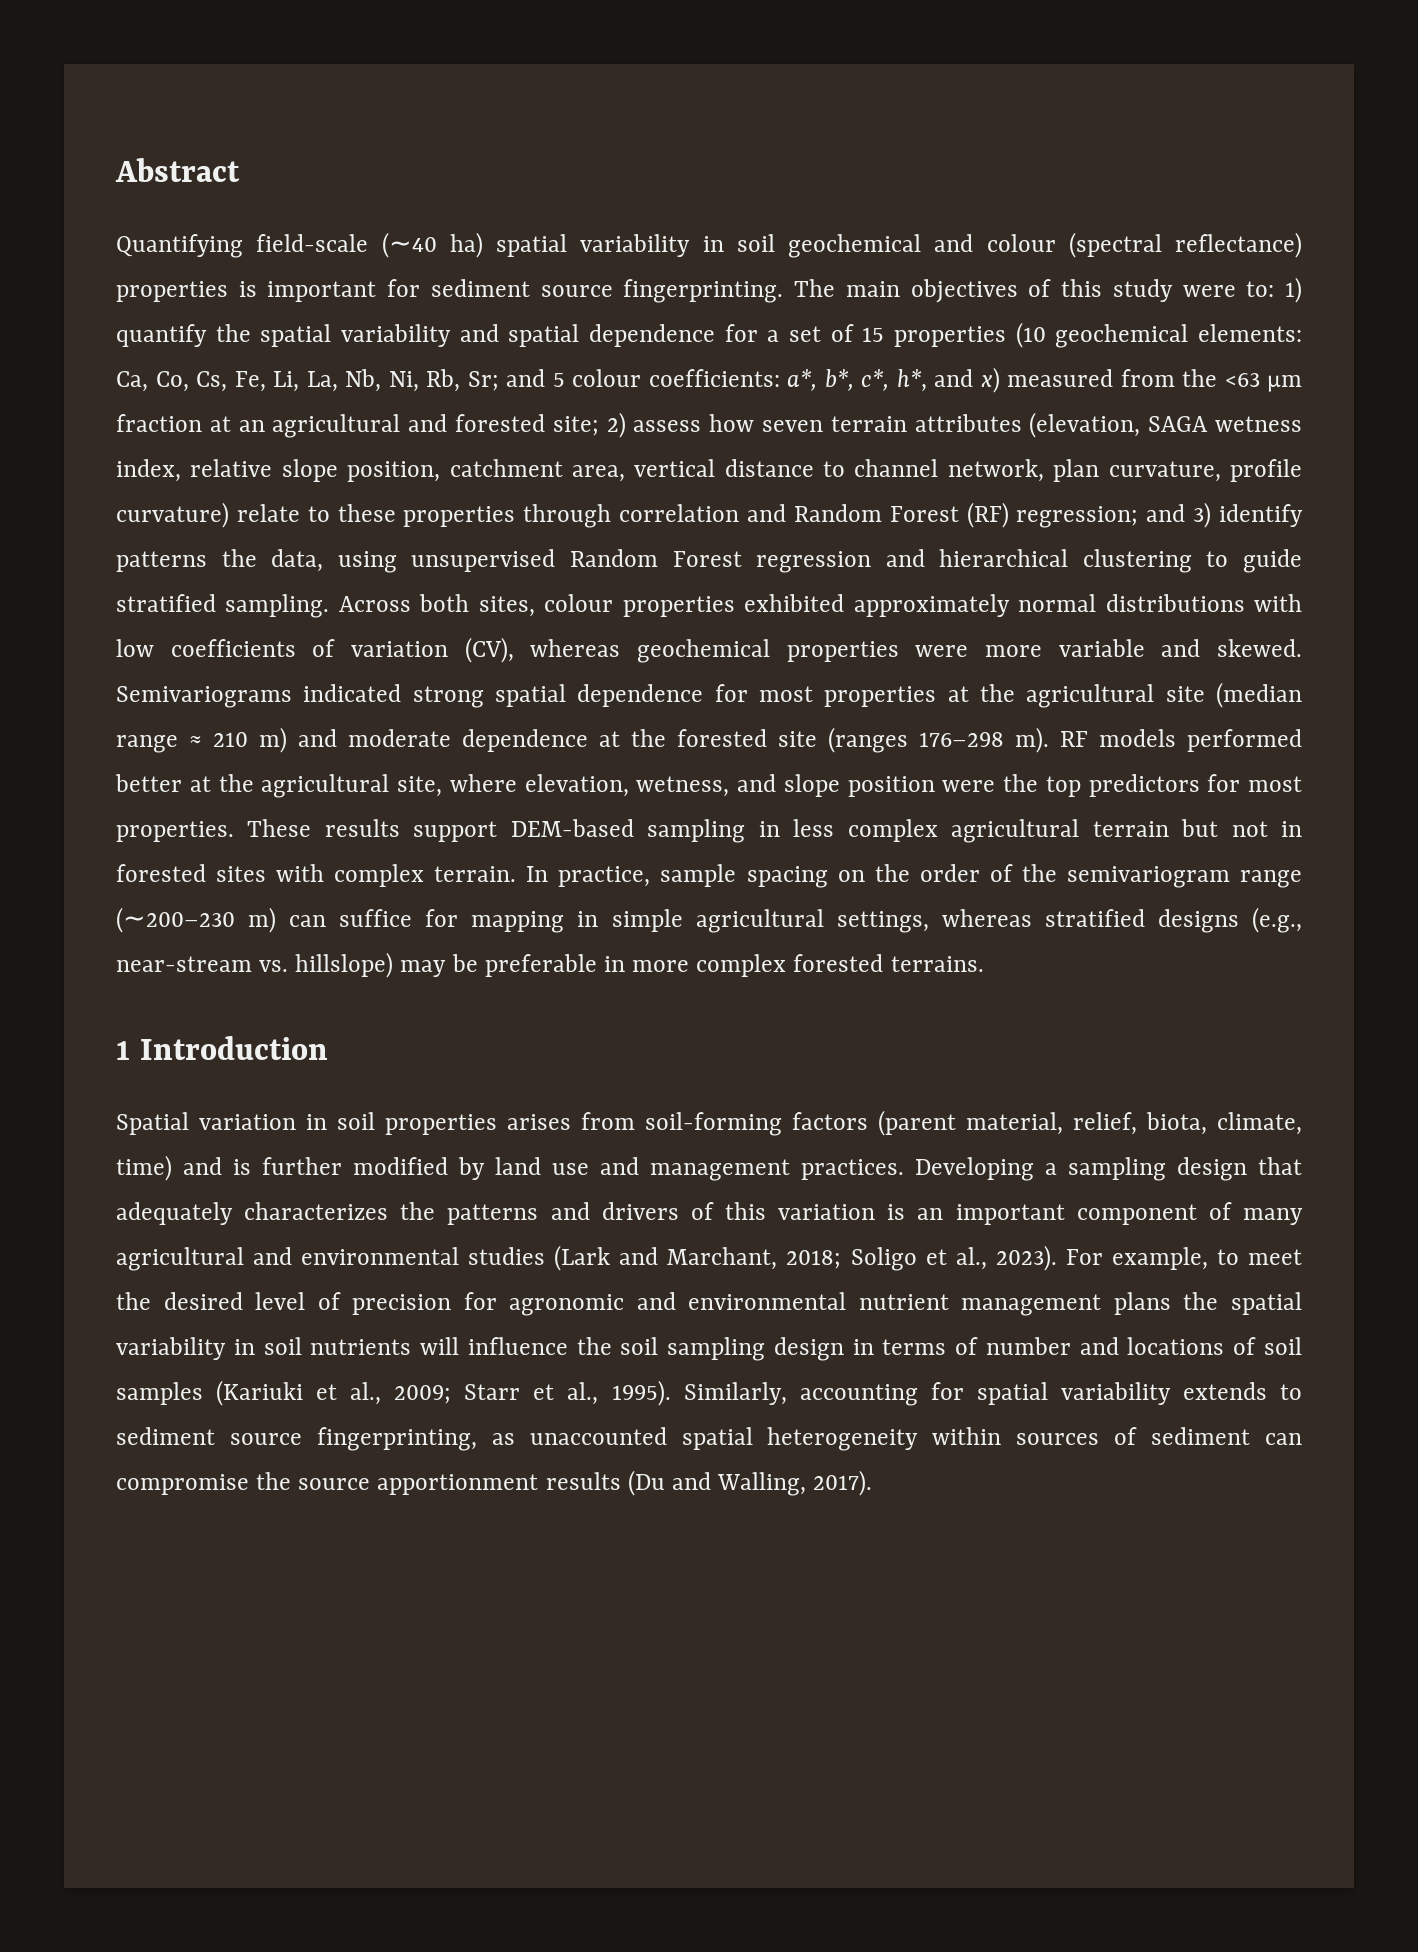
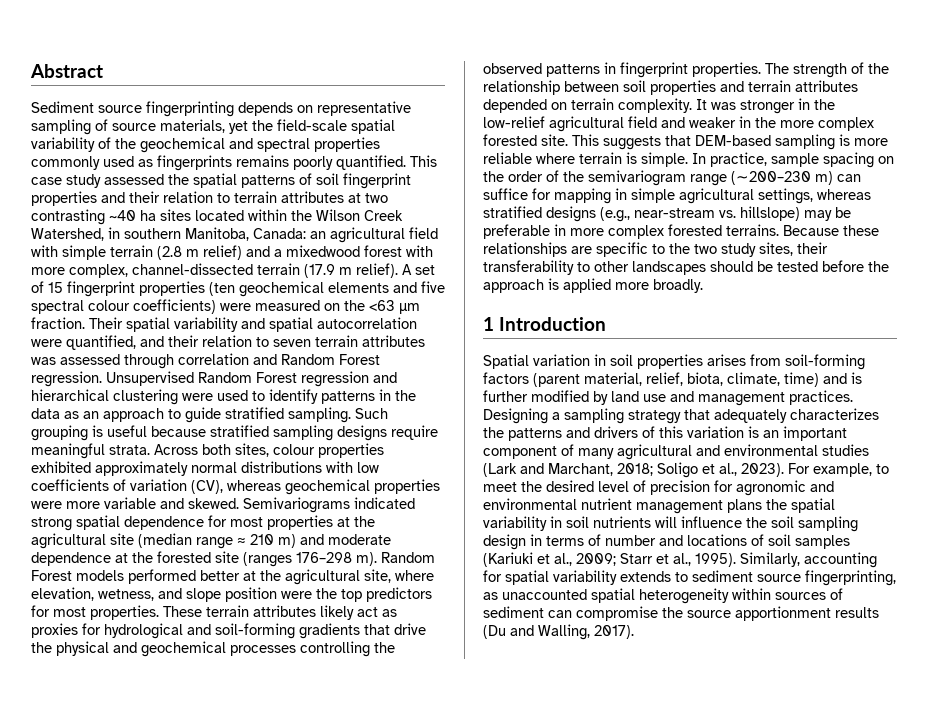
- Quantifying field-scale (∼40 ha) spatial variability in soil geochemical and colour (spectral reflectance) properties is important for sediment source fingerprinting. The main objectives of this study were to: 1) quantify the spatial variability and spatial dependence for a set of 15 properties (10 geochemical elements: Ca, Co, Cs, Fe, Li, La, Nb, Ni, Rb, Sr; and 5 colour coefficients: a*, b*, c*, h*, and x) measured from the <63 μm fraction at an agricultural and forested site; 2) assess how seven terrain attributes (elevation, SAGA wetness index, relative slope position, catchment area, vertical distance to channel network, plan curvature, profile curvature) relate to these properties through correlation and Random Forest (RF) regression; and 3) identify patterns the data, using unsupervised Random Forest regression and hierarchical clustering to guide stratified sampling.
+ Sediment source fingerprinting depends on representative sampling of source materials, yet the field-scale spatial variability of the geochemical and spectral properties commonly used as fingerprints remains poorly quantified. This case study assessed the spatial patterns of soil fingerprint properties and their relation to terrain attributes at two contrasting ~40 ha sites located within the Wilson Creek Watershed, in southern Manitoba, Canada: an agricultural field with simple terrain (2.8 m relief) and a mixedwood forest with more complex, channel-dissected terrain (17.9 m relief). A set of 15 fingerprint properties (ten geochemical elements and five spectral colour coefficients) were measured on the <63 µm fraction. Their spatial variability and spatial autocorrelation were quantified, and their relation to seven terrain attributes was assessed through correlation and Random Forest regression. Unsupervised Random Forest regression and hierarchical clustering were used to identify patterns in the data as an approach to guide stratified sampling. Such grouping is useful because stratified sampling designs require meaningful strata.
- RF models performed better at the agricultural site, where elevation, wetness, and slope position were the top predictors for most properties.
+ Random Forest models performed better at the agricultural site, where elevation, wetness, and slope position were the top predictors for most properties.
- These results support DEM-based sampling in less complex agricultural terrain but not in forested sites with complex terrain.
+ These terrain attributes likely act as proxies for hydrological and soil-forming gradients that drive the physical and geochemical processes controlling the observed patterns in fingerprint properties. The strength of the relationship between soil properties and terrain attributes depended on terrain complexity. It was stronger in the low-relief agricultural field and weaker in the more complex forested site. This suggests that DEM-based sampling is more reliable where terrain is simple.
+ Because these relationships are specific to the two study sites, their transferability to other landscapes should be tested before the approach is applied more broadly.
- Developing a sampling design that adequately characterizes the patterns and drivers of this variation is an important component of many agricultural and environmental studies (Lark and Marchant, 2018; Soligo et al., 2023).
+ Designing a sampling strategy that adequately characterizes the patterns and drivers of this variation is an important component of many agricultural and environmental studies (Lark and Marchant, 2018; Soligo et al., 2023).

